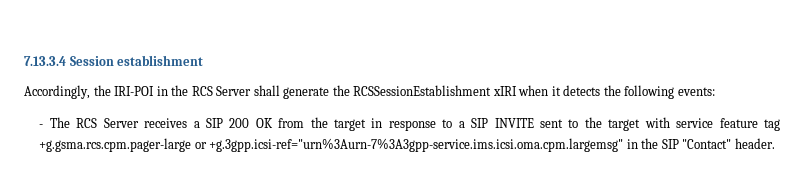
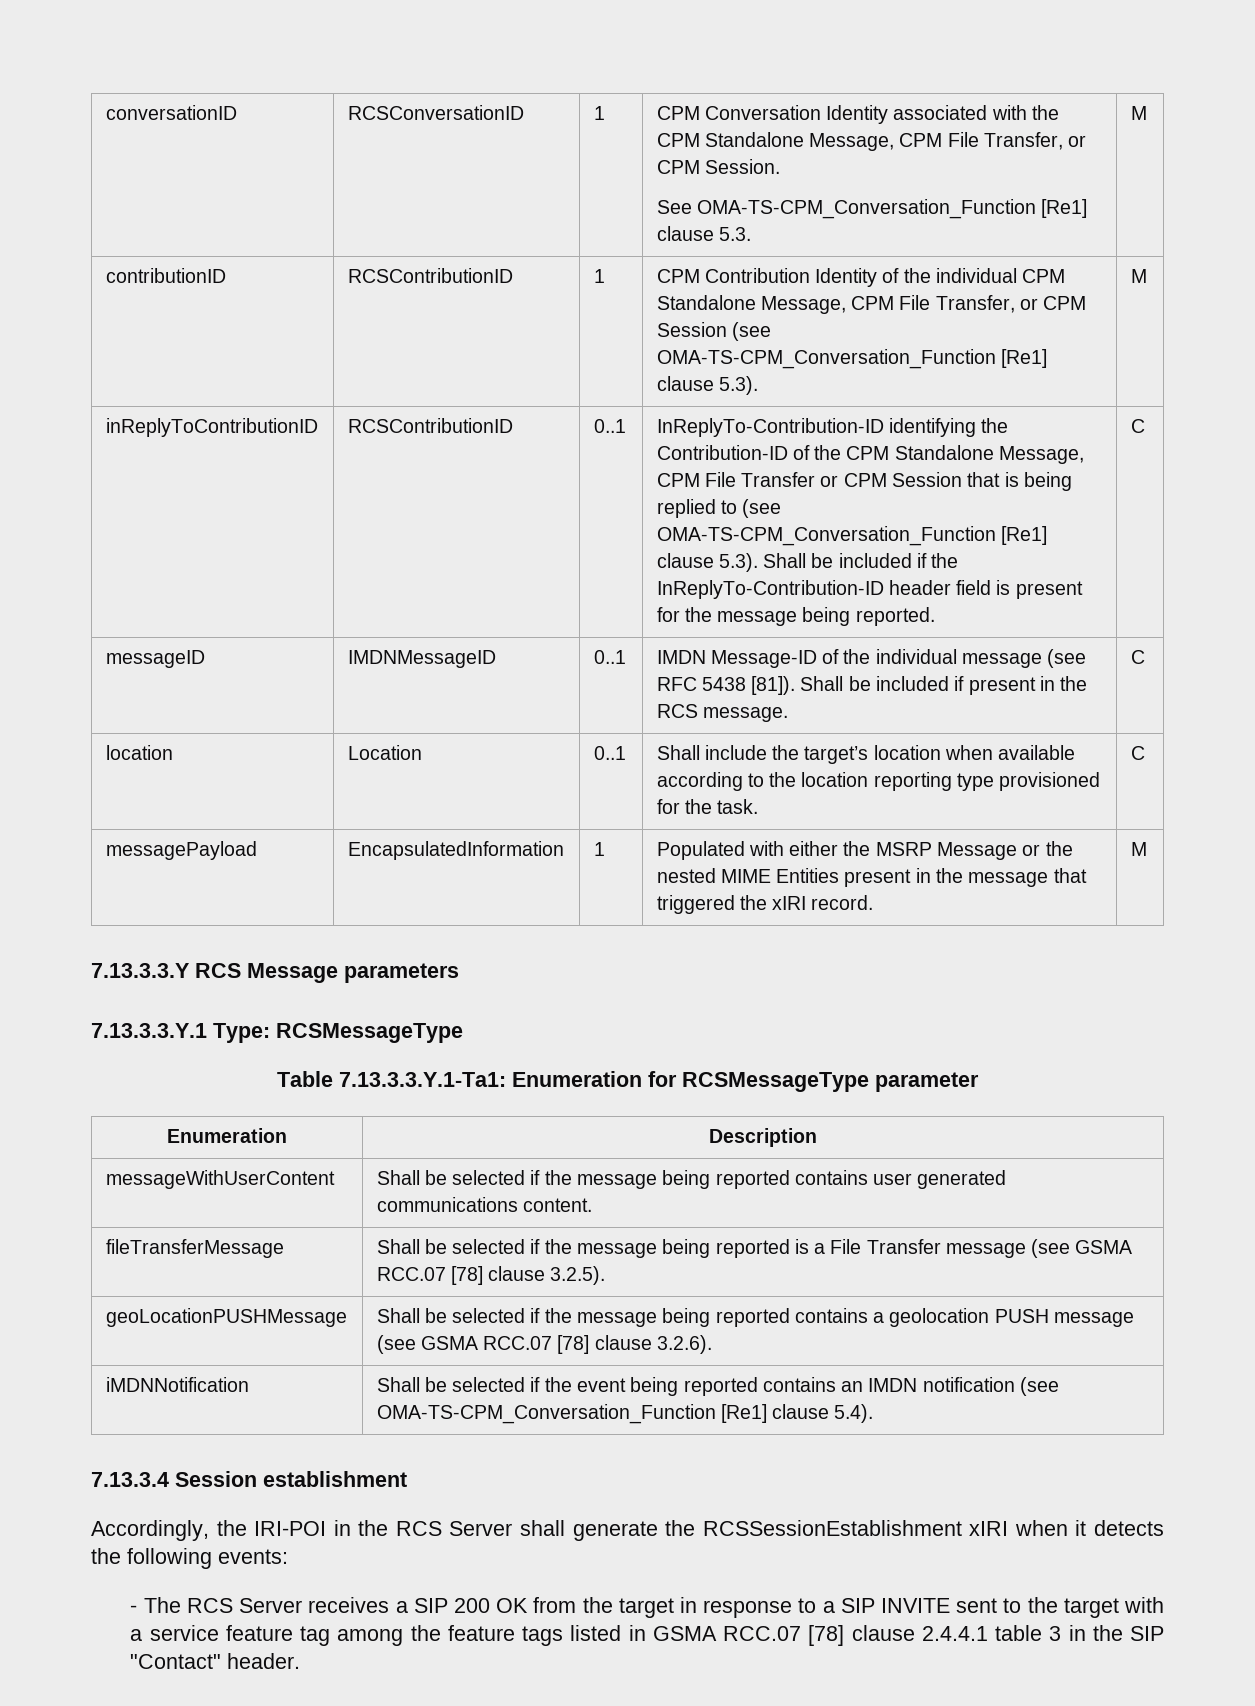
+ conversationID | RCSConversationID | 1 | CPM Conversation Identity associated with the CPM Standalone Message, CPM File Transfer, or CPM Session.
+ See OMA-TS-CPM_Conversation_Function [Re1] clause 5.3. | M
+ contributionID | RCSContributionID | 1 | CPM Contribution Identity of the individual CPM Standalone Message, CPM File Transfer, or CPM Session (see OMA-TS-CPM_Conversation_Function [Re1] clause 5.3). | M
+ inReplyToContributionID | RCSContributionID | 0..1 | InReplyTo-Contribution-ID identifying the Contribution-ID of the CPM Standalone Message, CPM File Transfer or CPM Session that is being replied to (see OMA-TS-CPM_Conversation_Function [Re1] clause 5.3). Shall be included if the InReplyTo-Contribution-ID header field is present for the message being reported. | C
+ messageID | IMDNMessageID | 0..1 | IMDN Message-ID of the individual message (see RFC 5438 [81]). Shall be included if present in the RCS message. | C
+ location | Location | 0..1 | Shall include the target’s location when available according to the location reporting type provisioned for the task. | C
+ messagePayload | EncapsulatedInformation | 1 | Populated with either the MSRP Message or the nested MIME Entities present in the message that triggered the xIRI record. | M
+ 7.13.3.3.Y RCS Message parameters
+ 7.13.3.3.Y.1 Type: RCSMessageType
+ Table 7.13.3.3.Y.1-Ta1: Enumeration for RCSMessageType parameter
+ Enumeration | Description
+ messageWithUserContent | Shall be selected if the message being reported contains user generated communications content.
+ fileTransferMessage | Shall be selected if the message being reported is a File Transfer message (see GSMA RCC.07 [78] clause 3.2.5).
+ geoLocationPUSHMessage | Shall be selected if the message being reported contains a geolocation PUSH message (see GSMA RCC.07 [78] clause 3.2.6).
+ iMDNNotification | Shall be selected if the event being reported contains an IMDN notification (see OMA-TS-CPM_Conversation_Function [Re1] clause 5.4).
- - The RCS Server receives a SIP 200 OK from the target in response to a SIP INVITE sent to the target with service feature tag +g.gsma.rcs.cpm.pager-large or +g.3gpp.icsi-ref="urn%3Aurn-7%3A3gpp-service.ims.icsi.oma.cpm.largemsg" in the SIP "Contact" header.
+ - The RCS Server receives a SIP 200 OK from the target in response to a SIP INVITE sent to the target with a service feature tag among the feature tags listed in GSMA RCC.07 [78] clause 2.4.4.1 table 3 in the SIP "Contact" header.

